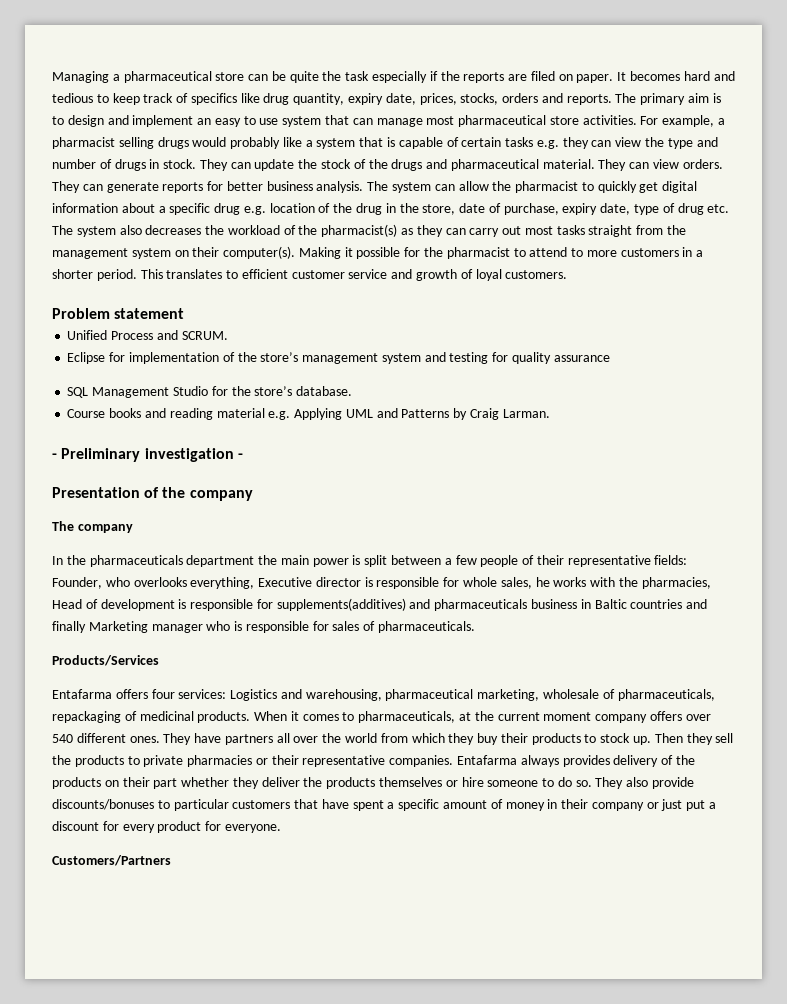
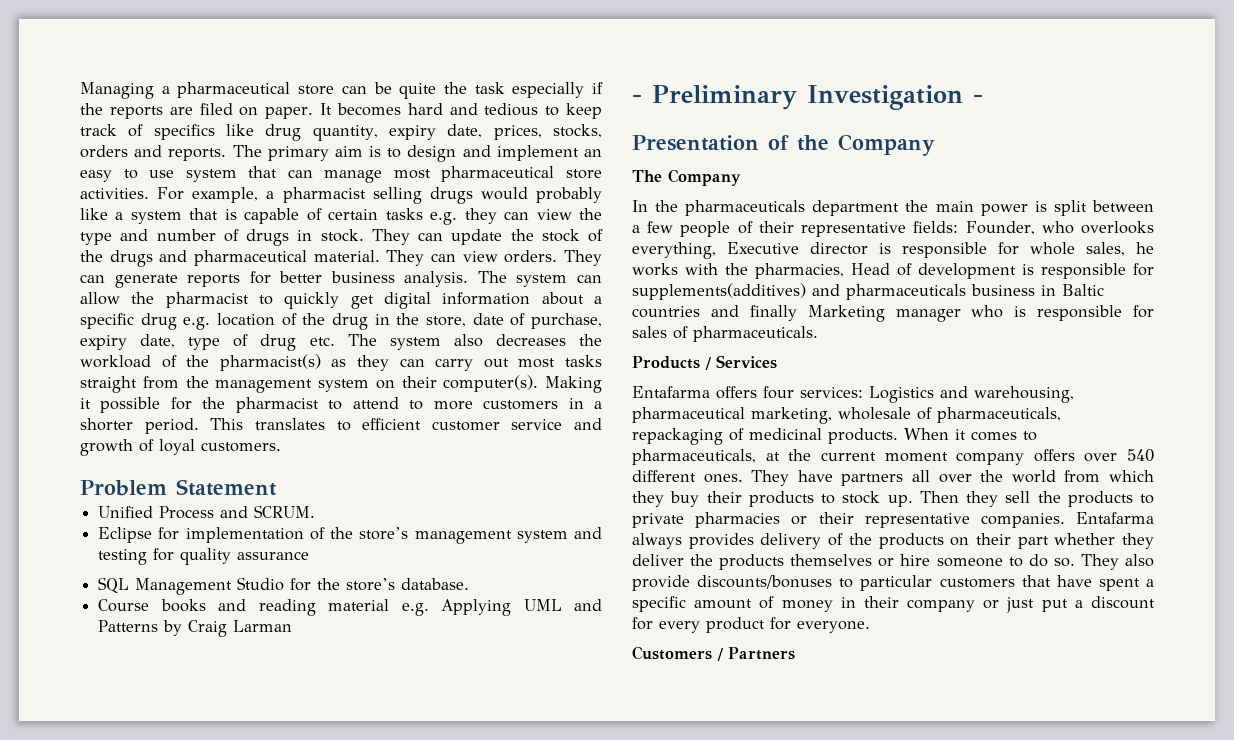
- Problem statement
+ Problem Statement
- Course books and reading material e.g. Applying UML and Patterns by Craig Larman.
+ Course books and reading material e.g. Applying UML and Patterns by Craig Larman
- - Preliminary investigation -
+ - Preliminary Investigation -
- Presentation of the company
- The company
+ Presentation of the Company
+ The Company
- Products/Services
+ Products / Services
- Customers/Partners
+ Customers / Partners

